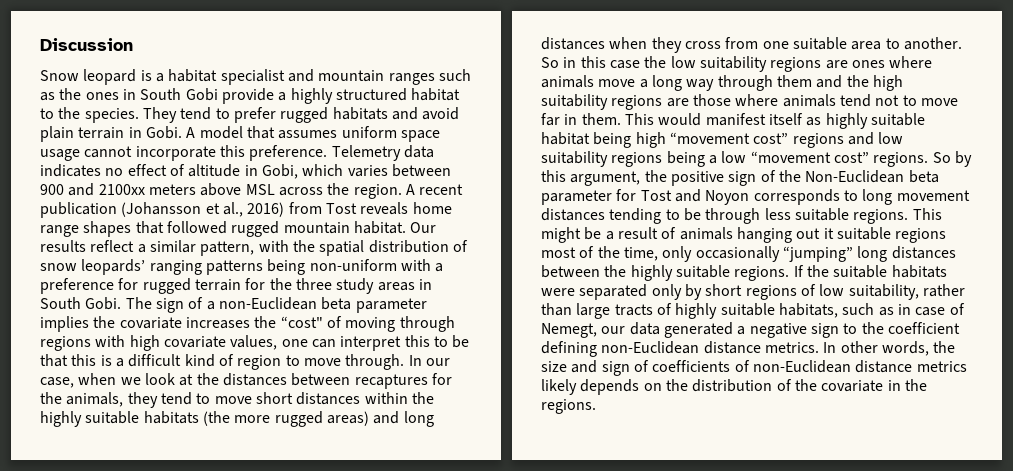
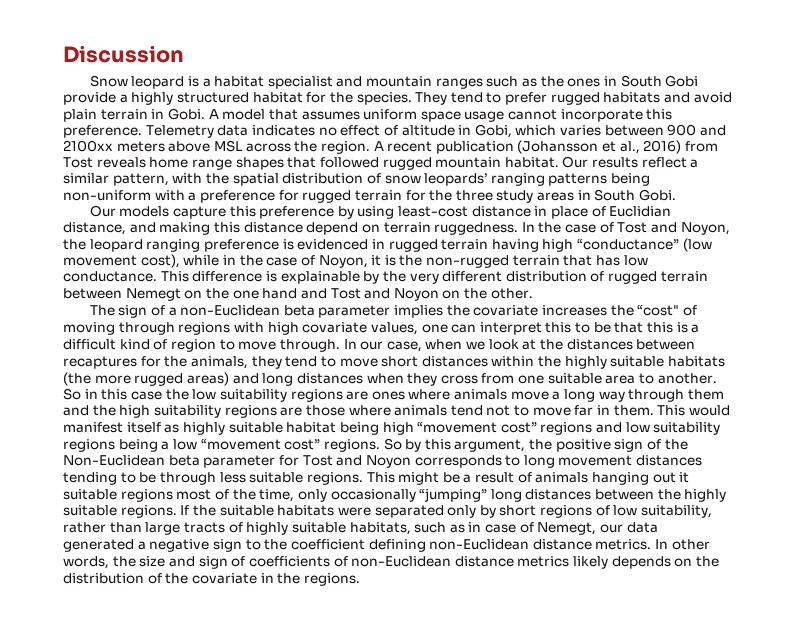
- Snow leopard is a habitat specialist and mountain ranges such as the ones in South Gobi provide a highly structured habitat to the species.
+ Snow leopard is a habitat specialist and mountain ranges such as the ones in South Gobi provide a highly structured habitat for the species.
- Our results reflect a similar pattern, with the spatial distribution of snow leopards’ ranging patterns being non-uniform with a preference for rugged terrain for the three study areas in South Gobi. The sign of a non-Euclidean beta parameter implies the covariate increases the “cost" of moving through regions with high covariate values, one can interpret this to be that this is a difficult kind of region to move through.
+ Our results reflect a similar pattern, with the spatial distribution of snow leopards’ ranging patterns being non-uniform with a preference for rugged terrain for the three study areas in South Gobi.
+ Our models capture this preference by using least-cost distance in place of Euclidian distance, and making this distance depend on terrain ruggedness. In the case of Tost and Noyon, the leopard ranging preference is evidenced in rugged terrain having high “conductance” (low movement cost), while in the case of Noyon, it is the non-rugged terrain that has low conductance. This difference is explainable by the very different distribution of rugged terrain between Nemegt on the one hand and Tost and Noyon on the other.
+ The sign of a non-Euclidean beta parameter implies the covariate increases the “cost" of moving through regions with high covariate values, one can interpret this to be that this is a difficult kind of region to move through.

